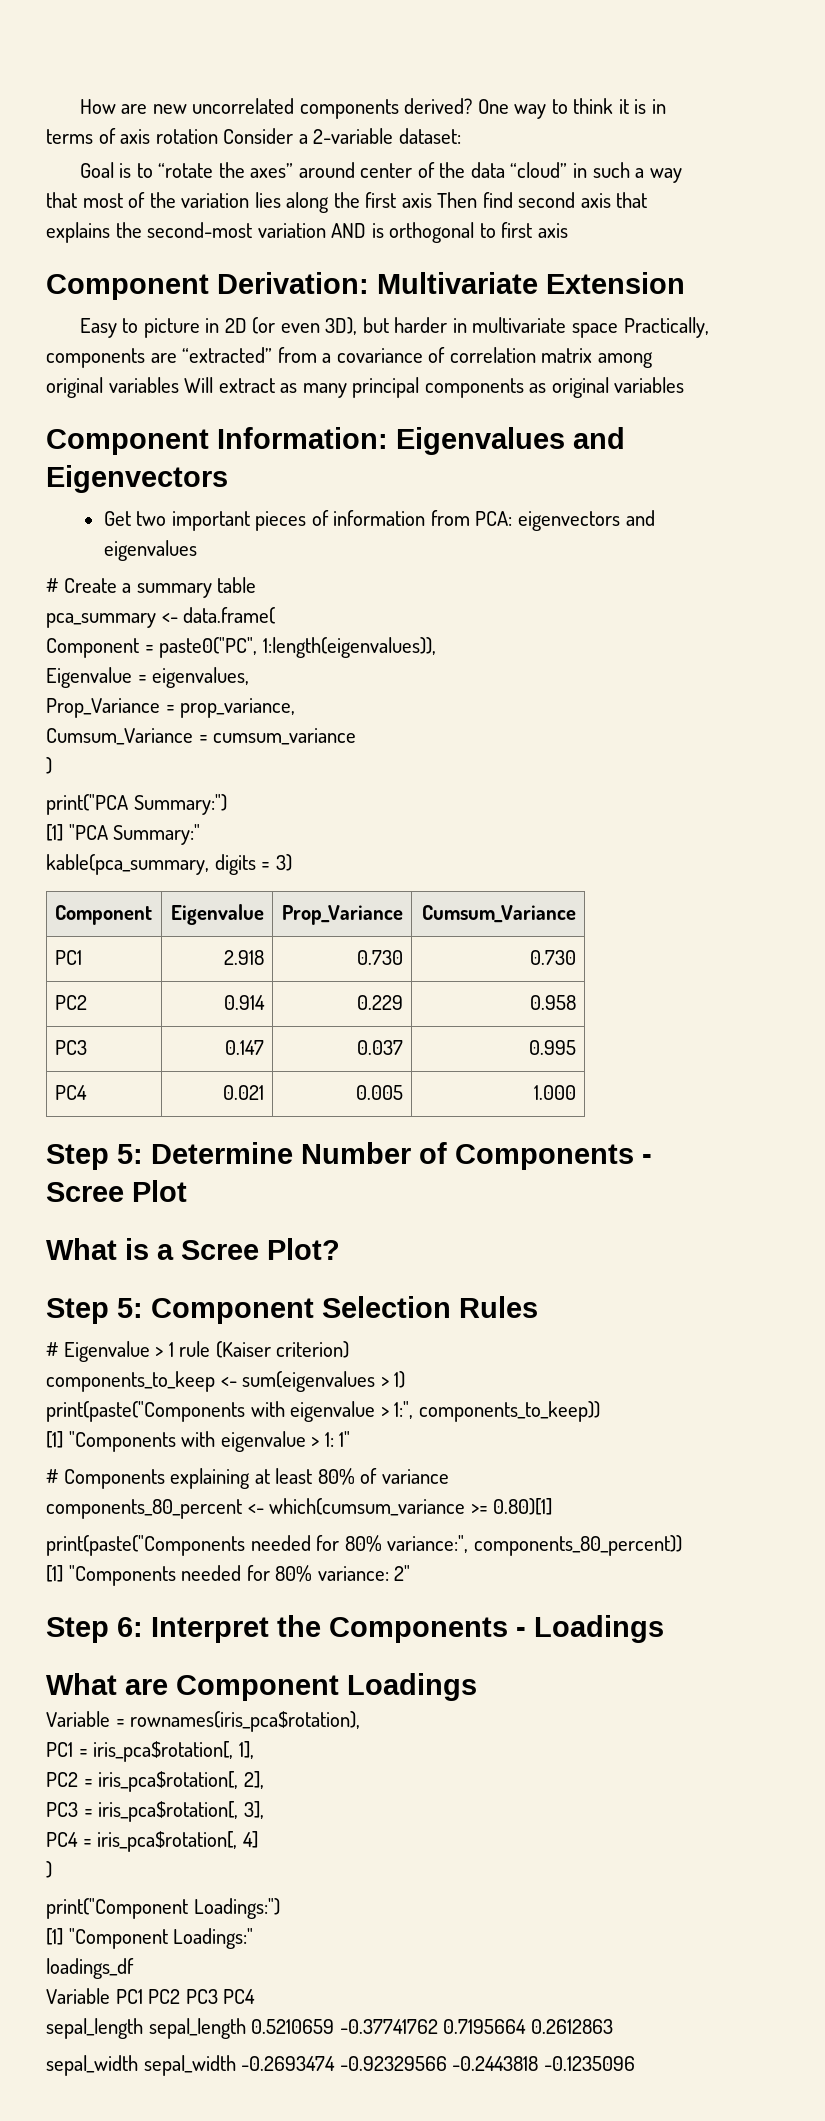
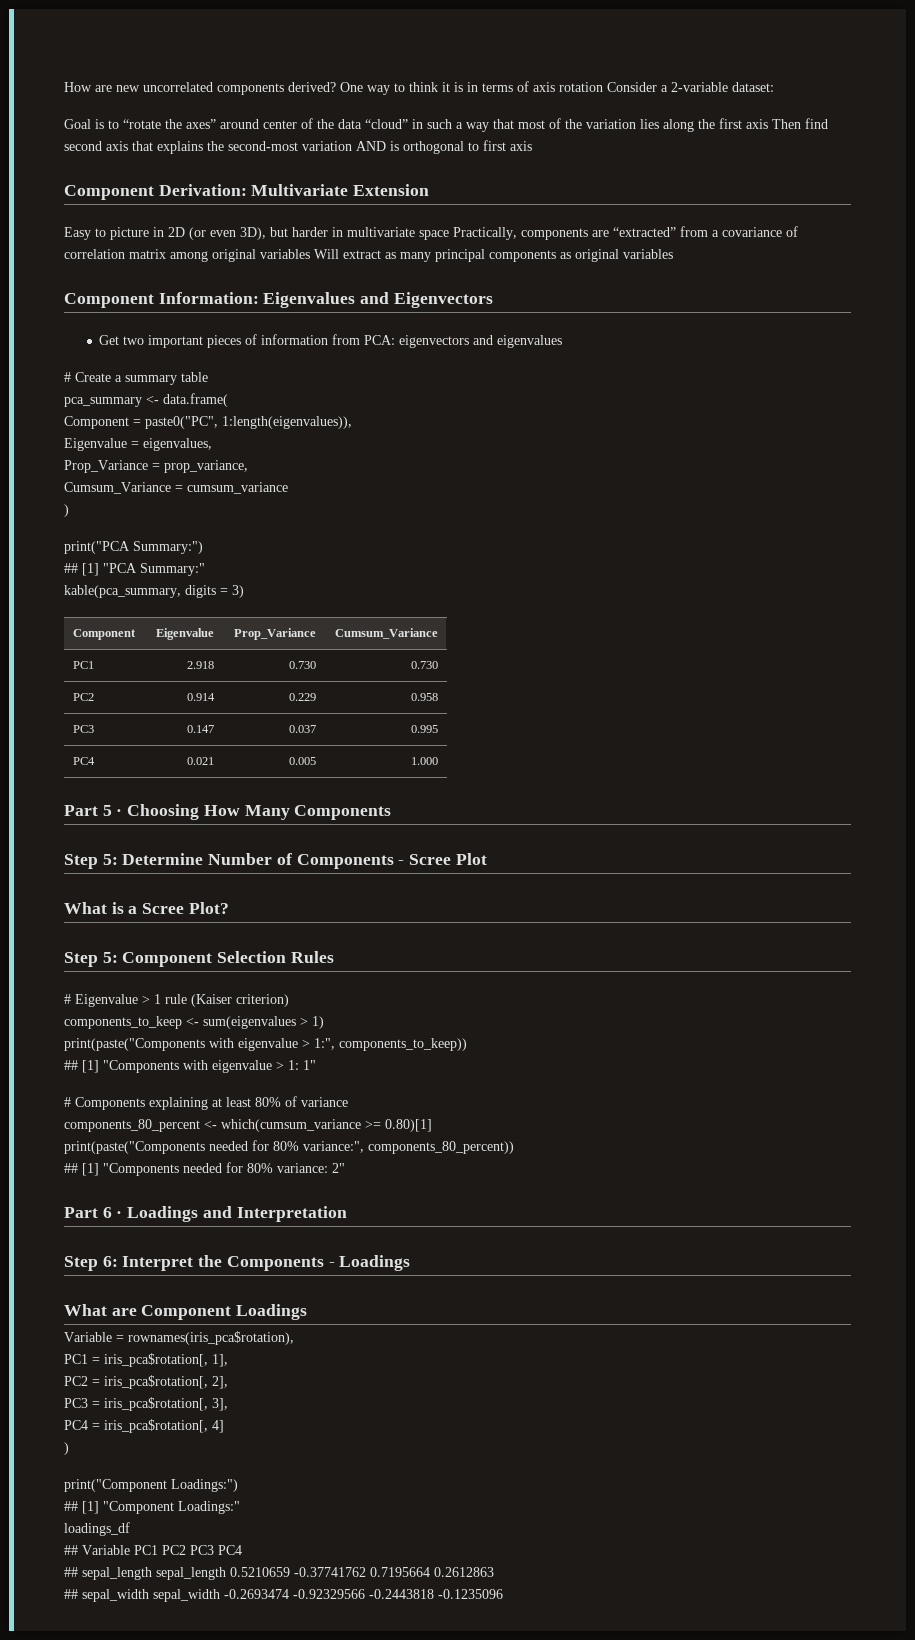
- [1] "PCA Summary:"
+ ## [1] "PCA Summary:"
+ Part 5 · Choosing How Many Components
- [1] "Components with eigenvalue > 1: 1"
+ ## [1] "Components with eigenvalue > 1: 1"
- [1] "Components needed for 80% variance: 2"
+ ## [1] "Components needed for 80% variance: 2"
+ Part 6 · Loadings and Interpretation
- [1] "Component Loadings:"
+ ## [1] "Component Loadings:"
- Variable PC1 PC2 PC3 PC4
+ ## Variable PC1 PC2 PC3 PC4
- sepal_length sepal_length 0.5210659 -0.37741762 0.7195664 0.2612863
+ ## sepal_length sepal_length 0.5210659 -0.37741762 0.7195664 0.2612863
- sepal_width sepal_width -0.2693474 -0.92329566 -0.2443818 -0.1235096
+ ## sepal_width sepal_width -0.2693474 -0.92329566 -0.2443818 -0.1235096

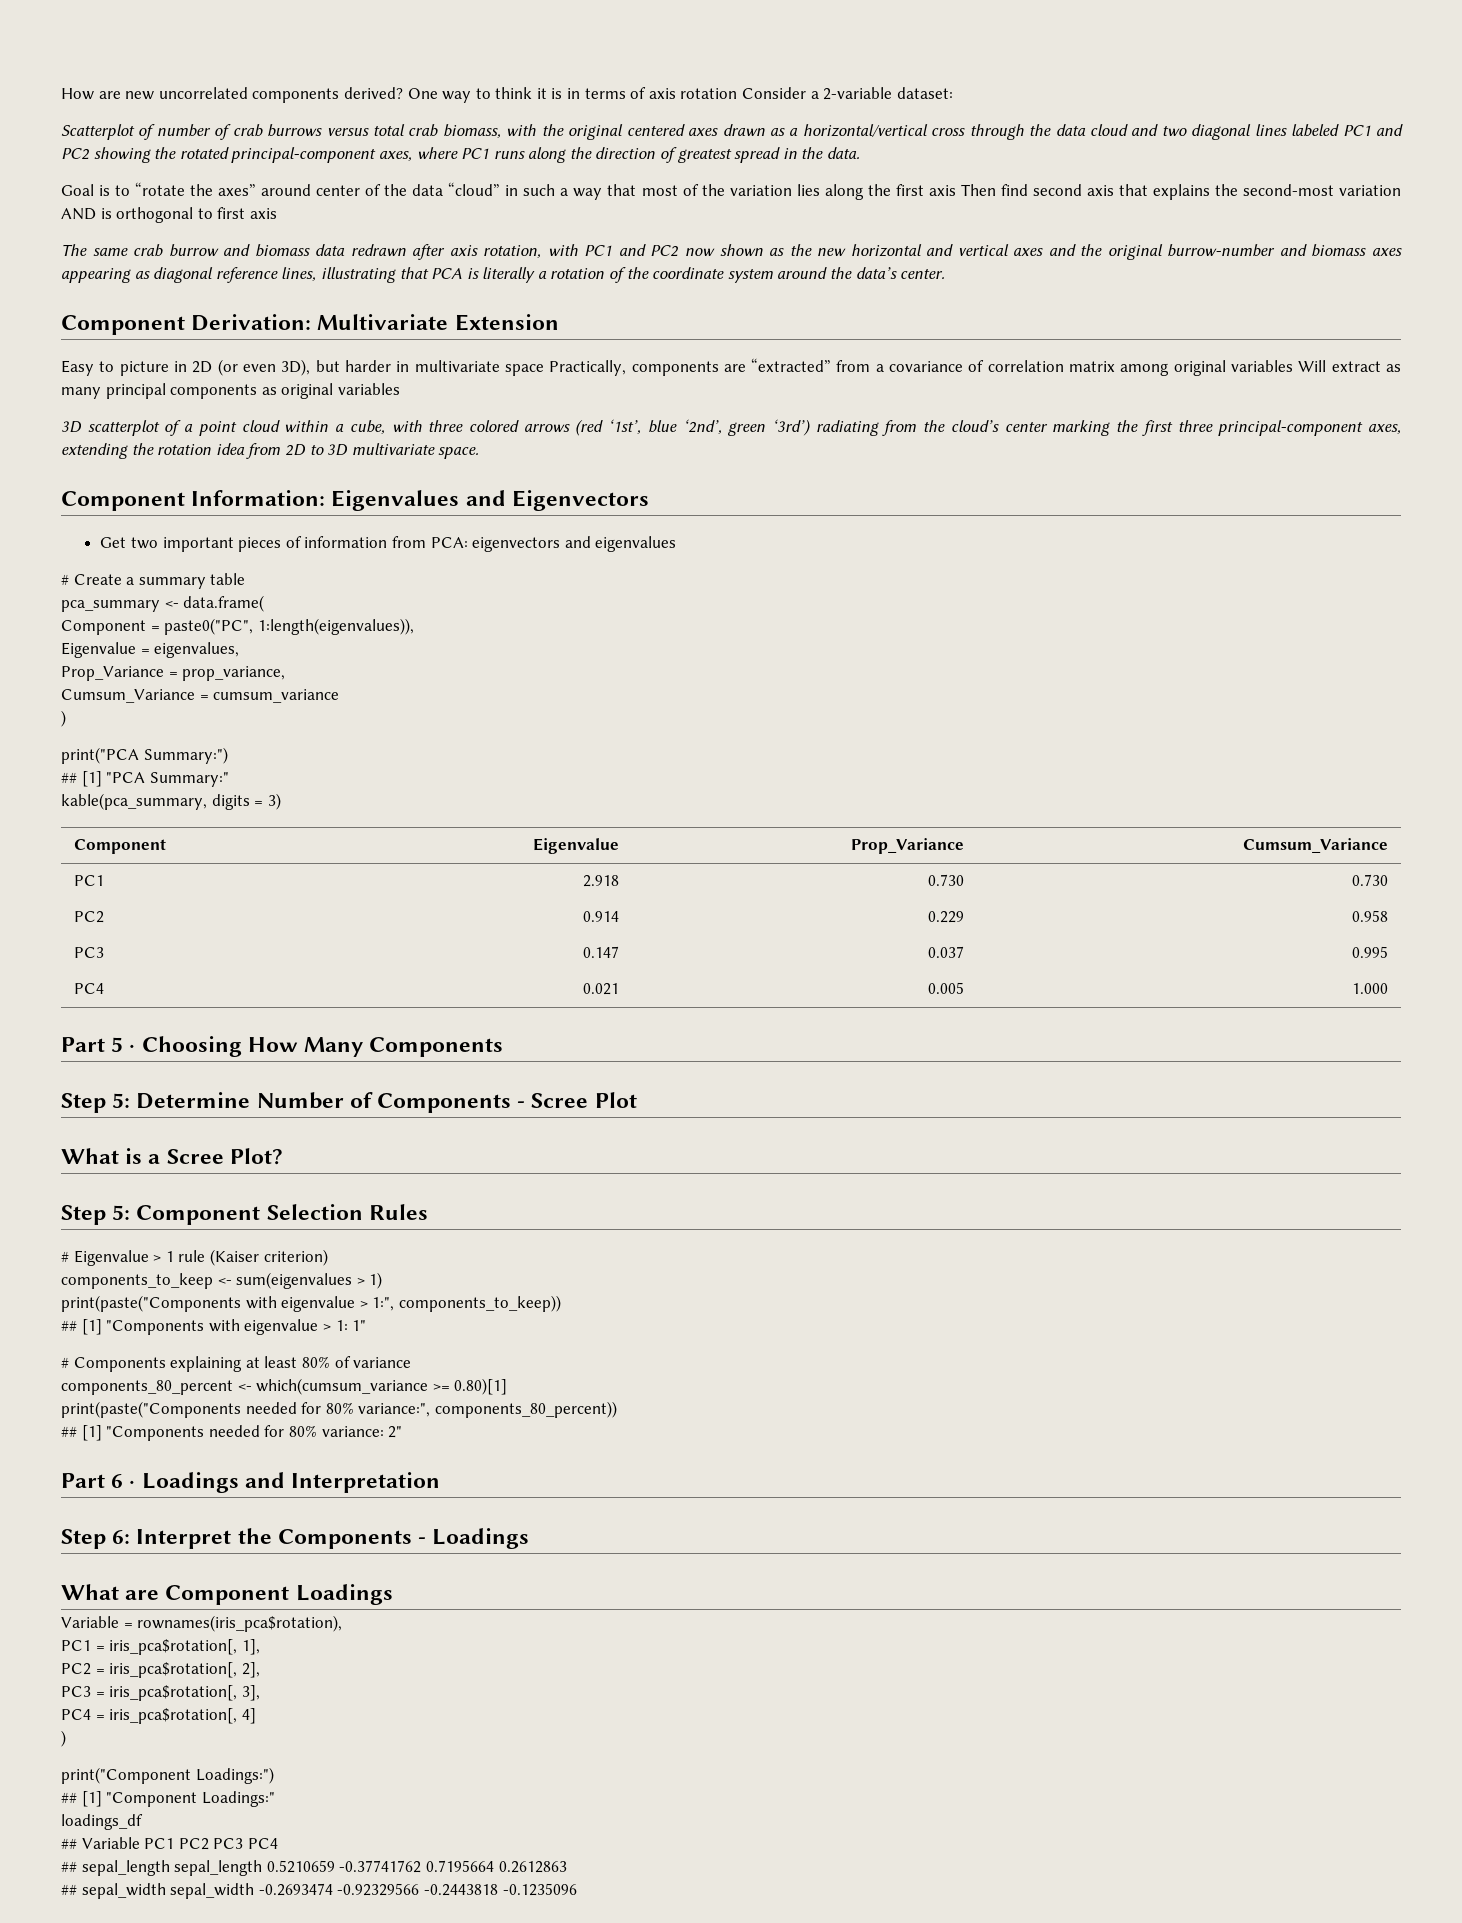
+ Scatterplot of number of crab burrows versus total crab biomass, with the original centered axes drawn as a horizontal/vertical cross through the data cloud and two diagonal lines labeled PC1 and PC2 showing the rotated principal-component axes, where PC1 runs along the direction of greatest spread in the data.
+ The same crab burrow and biomass data redrawn after axis rotation, with PC1 and PC2 now shown as the new horizontal and vertical axes and the original burrow-number and biomass axes appearing as diagonal reference lines, illustrating that PCA is literally a rotation of the coordinate system around the data’s center.
+ 3D scatterplot of a point cloud within a cube, with three colored arrows (red ‘1st’, blue ‘2nd’, green ‘3rd’) radiating from the cloud’s center marking the first three principal-component axes, extending the rotation idea from 2D to 3D multivariate space.

